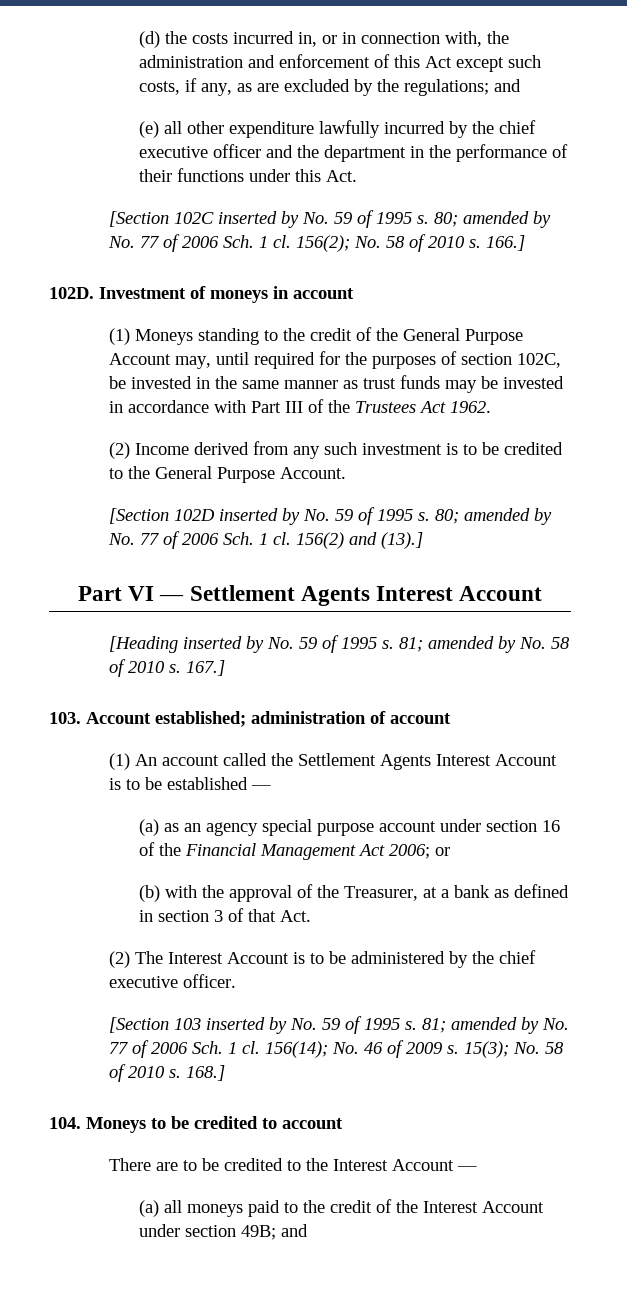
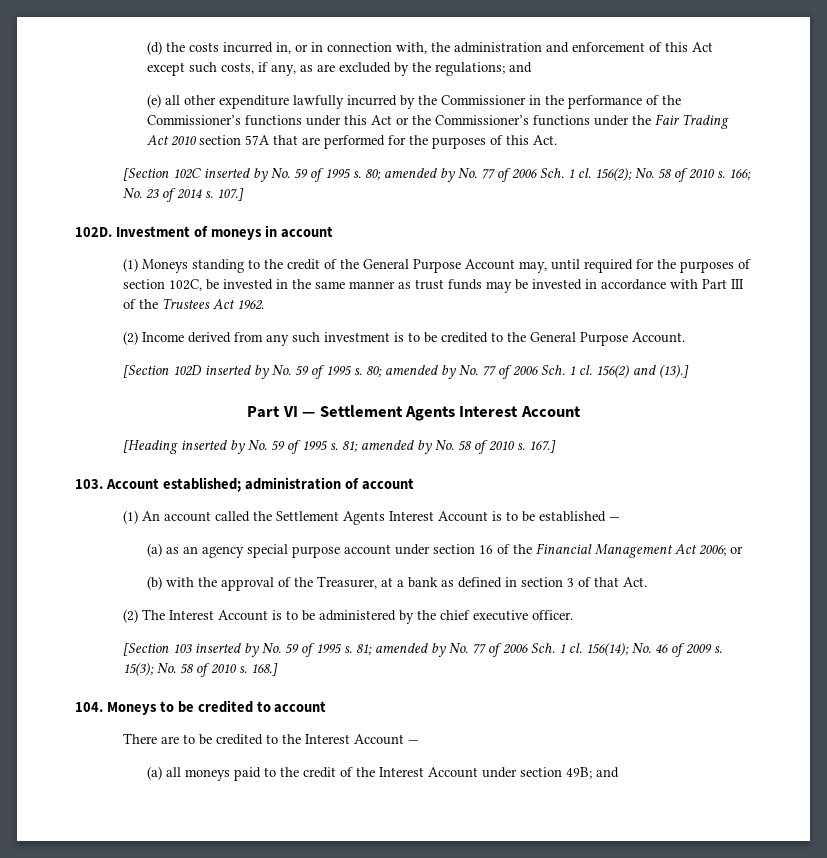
- (e) all other expenditure lawfully incurred by the chief executive officer and the department in the performance of their functions under this Act.
+ (e) all other expenditure lawfully incurred by the Commissioner in the performance of the Commissioner’s functions under this Act or the Commissioner’s functions under the Fair Trading Act 2010 section 57A that are performed for the purposes of this Act.
- 166.]
+ 166; No. 23 of 2014 s. 107.]

